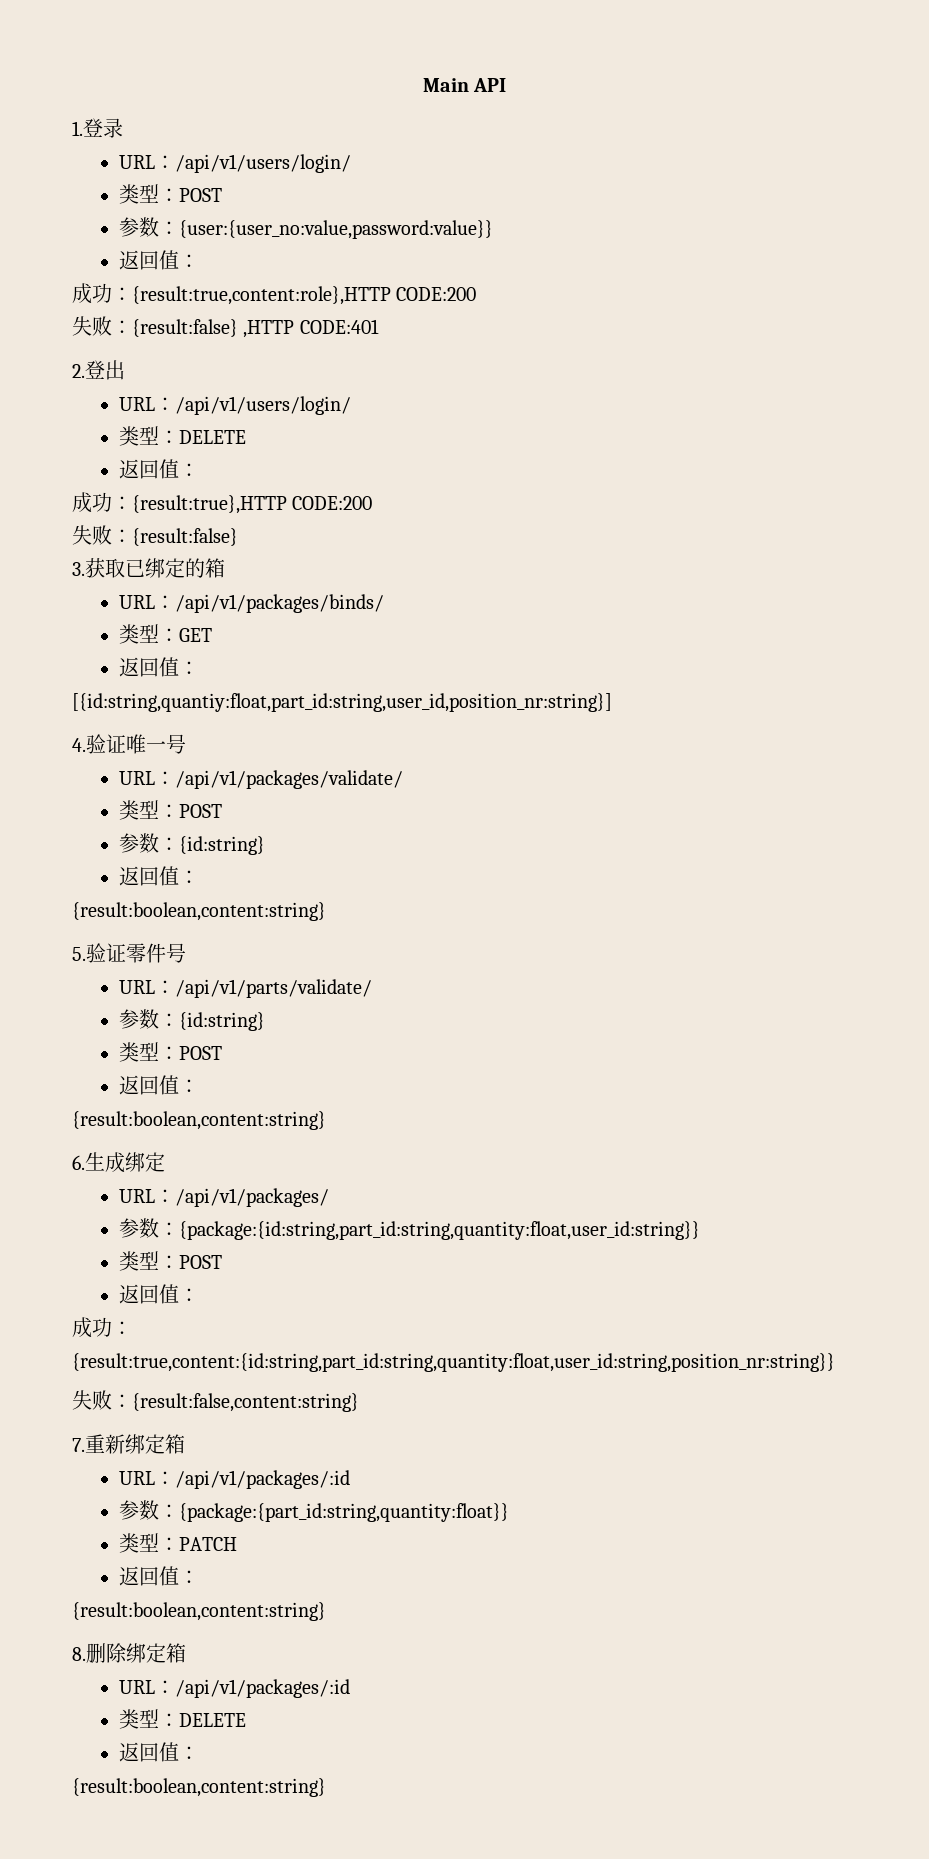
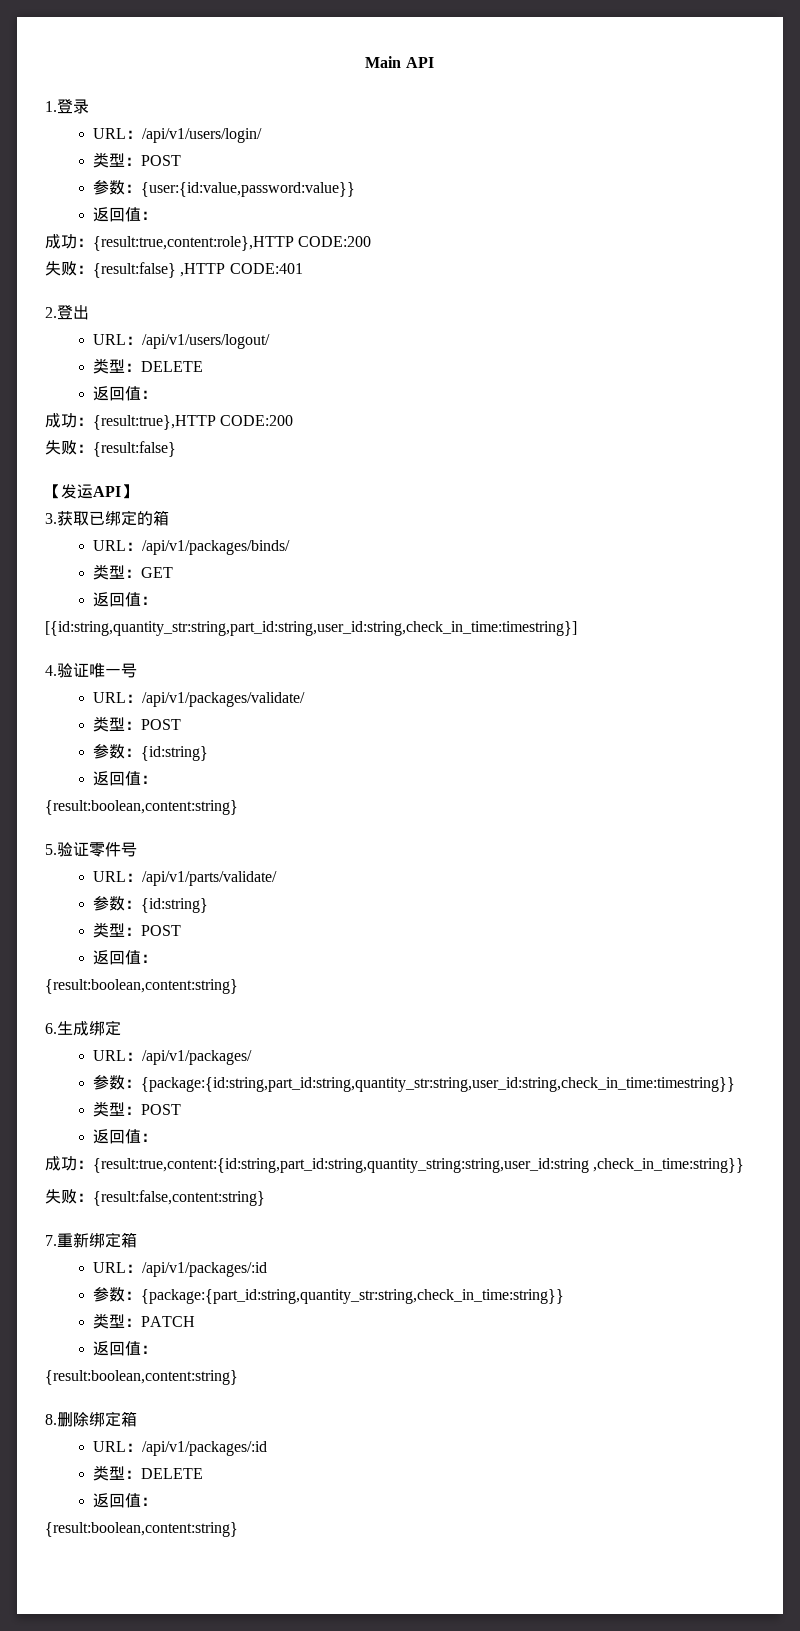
- 参数：{user:{user_no:value,password:value}}
+ 参数：{user:{id:value,password:value}}
  2.登出
- URL：/api/v1/users/login/
+ URL：/api/v1/users/logout/
+ 【发运API】
- [{id:string,quantiy:float,part_id:string,user_id,position_nr:string}]
+ [{id:string,quantity_str:string,part_id:string,user_id:string,check_in_time:timestring}]
- 参数：{package:{id:string,part_id:string,quantity:float,user_id:string}}
+ 参数：{package:{id:string,part_id:string,quantity_str:string,user_id:string,check_in_time:timestring}}
- 成功：{result:true,content:{id:string,part_id:string,quantity:float,user_id:string,position_nr:string}}
+ 成功：{result:true,content:{id:string,part_id:string,quantity_string:string,user_id:string ,check_in_time:string}}
- 参数：{package:{part_id:string,quantity:float}}
+ 参数：{package:{part_id:string,quantity_str:string,check_in_time:string}}

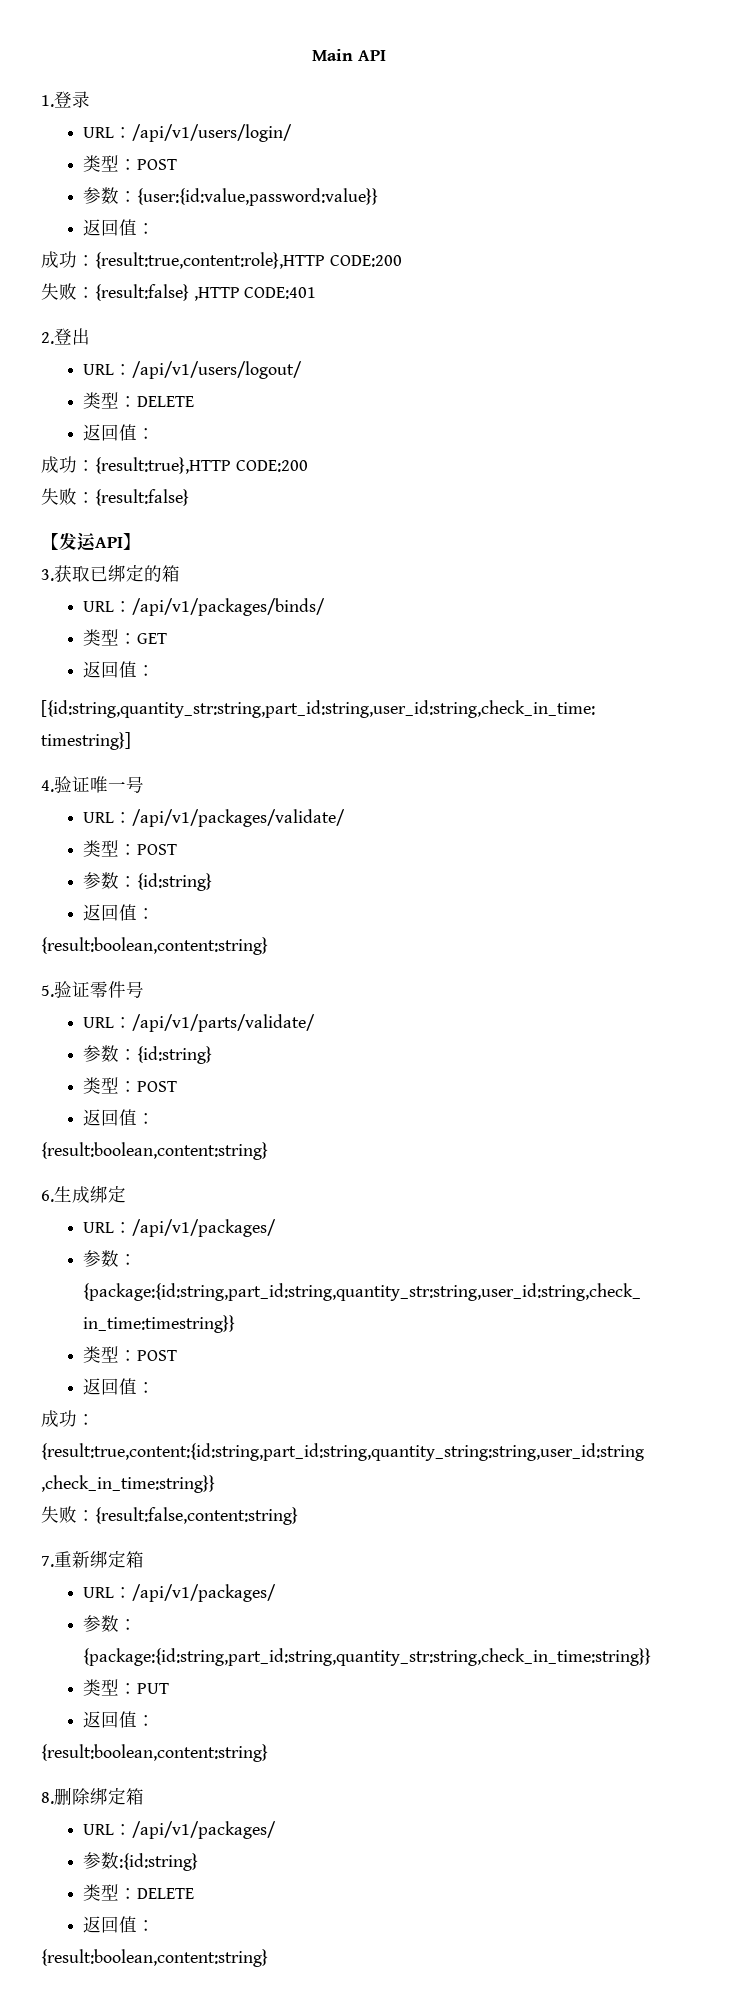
  7.重新绑定箱
- URL：/api/v1/packages/:id
- 参数：{package:{part_id:string,quantity_str:string,check_in_time:string}}
- 类型：PATCH
+ URL：/api/v1/packages/
+ 参数：{package:{id:string,part_id:string,quantity_str:string,check_in_time:string}}
+ 类型：PUT
  8.删除绑定箱
- URL：/api/v1/packages/:id
+ URL：/api/v1/packages/
+ 参数:{id:string}

